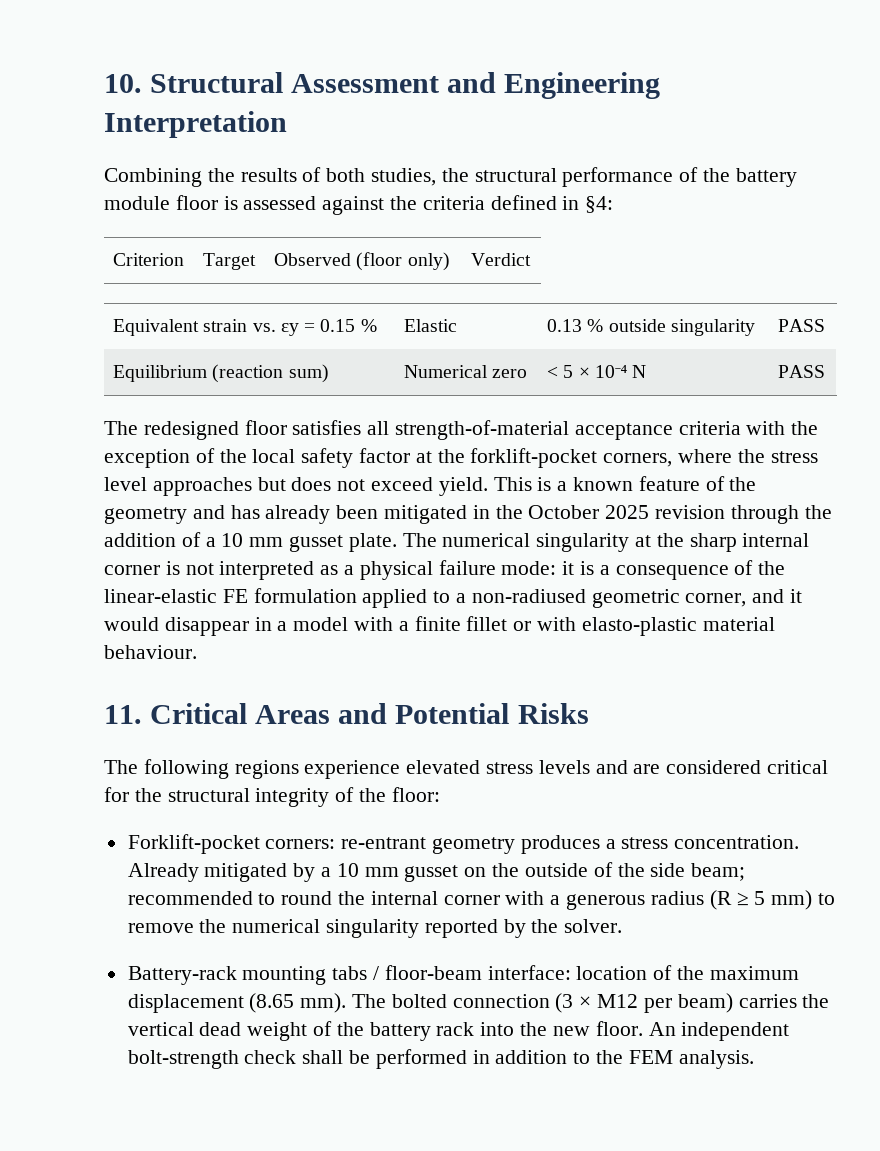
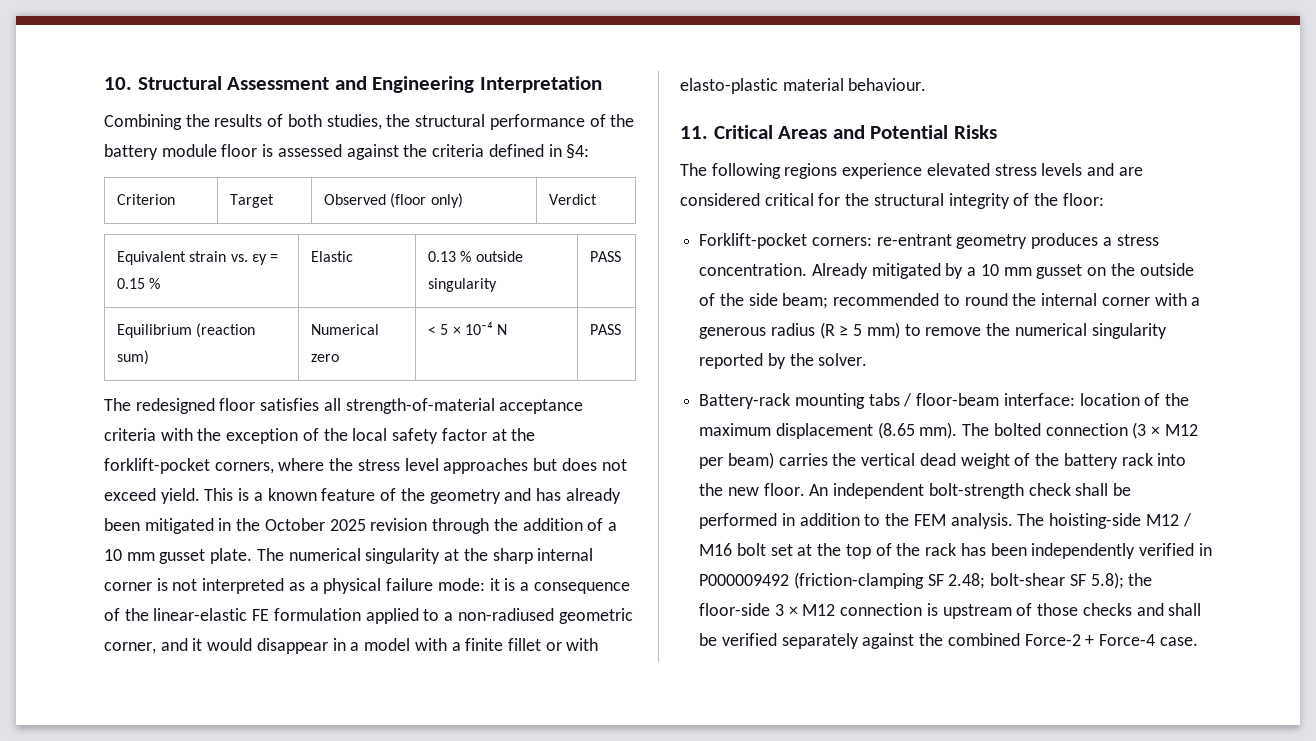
+ The hoisting-side M12 / M16 bolt set at the top of the rack has been independently verified in P000009492 (friction-clamping SF 2.48; bolt-shear SF 5.8); the floor-side 3 × M12 connection is upstream of those checks and shall be verified separately against the combined Force-2 + Force-4 case.

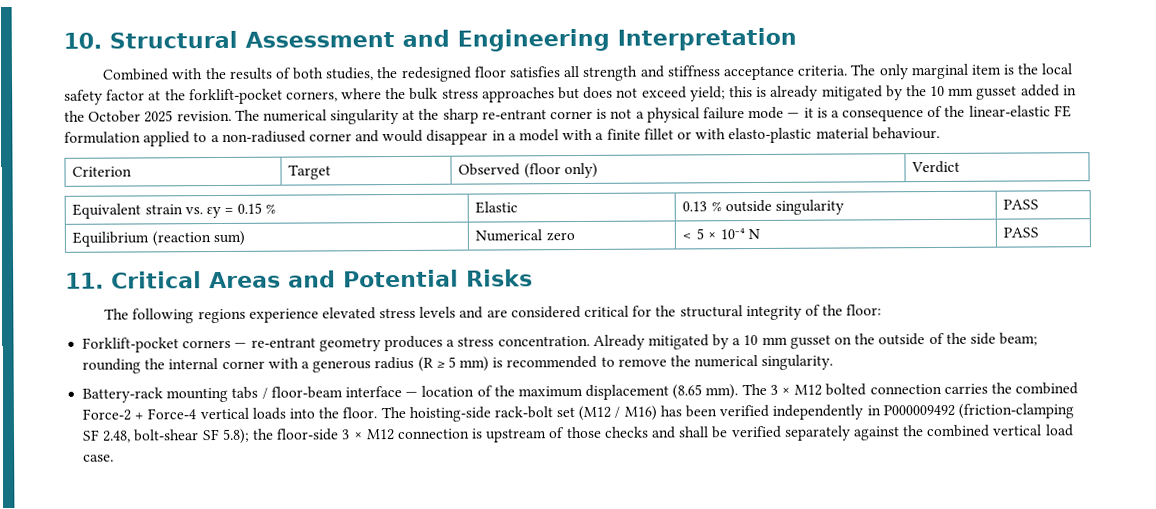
- Combining the results of both studies, the structural performance of the battery module floor is assessed against the criteria defined in §4:
+ Combined with the results of both studies, the redesigned floor satisfies all strength and stiffness acceptance criteria. The only marginal item is the local safety factor at the forklift-pocket corners, where the bulk stress approaches but does not exceed yield; this is already mitigated by the 10 mm gusset added in the October 2025 revision. The numerical singularity at the sharp re-entrant corner is not a physical failure mode — it is a consequence of the linear-elastic FE formulation applied to a non-radiused corner and would disappear in a model with a finite fillet or with elasto-plastic material behaviour.
- The redesigned floor satisfies all strength-of-material acceptance criteria with the exception of the local safety factor at the forklift-pocket corners, where the stress level approaches but does not exceed yield. This is a known feature of the geometry and has already been mitigated in the October 2025 revision through the addition of a 10 mm gusset plate. The numerical singularity at the sharp internal corner is not interpreted as a physical failure mode: it is a consequence of the linear-elastic FE formulation applied to a non-radiused geometric corner, and it would disappear in a model with a finite fillet or with elasto-plastic material behaviour.
- Forklift-pocket corners: re-entrant geometry produces a stress concentration.
+ Forklift-pocket corners — re-entrant geometry produces a stress concentration.
- Already mitigated by a 10 mm gusset on the outside of the side beam; recommended to round the internal corner with a generous radius (R ≥ 5 mm) to remove the numerical singularity reported by the solver.
+ Already mitigated by a 10 mm gusset on the outside of the side beam; rounding the internal corner with a generous radius (R ≥ 5 mm) is recommended to remove the numerical singularity.
- Battery-rack mounting tabs / floor-beam interface: location of the maximum displacement (8.65 mm).
+ Battery-rack mounting tabs / floor-beam interface — location of the maximum displacement (8.65 mm).
- The bolted connection (3 × M12 per beam) carries the vertical dead weight of the battery rack into the new floor. An independent bolt-strength check shall be performed in addition to the FEM analysis. The hoisting-side M12 / M16 bolt set at the top of the rack has been independently verified in P000009492 (friction-clamping SF 2.48; bolt-shear SF 5.8); the floor-side 3 × M12 connection is upstream of those checks and shall be verified separately against the combined Force-2 + Force-4 case.
+ The 3 × M12 bolted connection carries the combined Force-2 + Force-4 vertical loads into the floor. The hoisting-side rack-bolt set (M12 / M16) has been verified independently in P000009492 (friction-clamping SF 2.48, bolt-shear SF 5.8); the floor-side 3 × M12 connection is upstream of those checks and shall be verified separately against the combined vertical load case.

